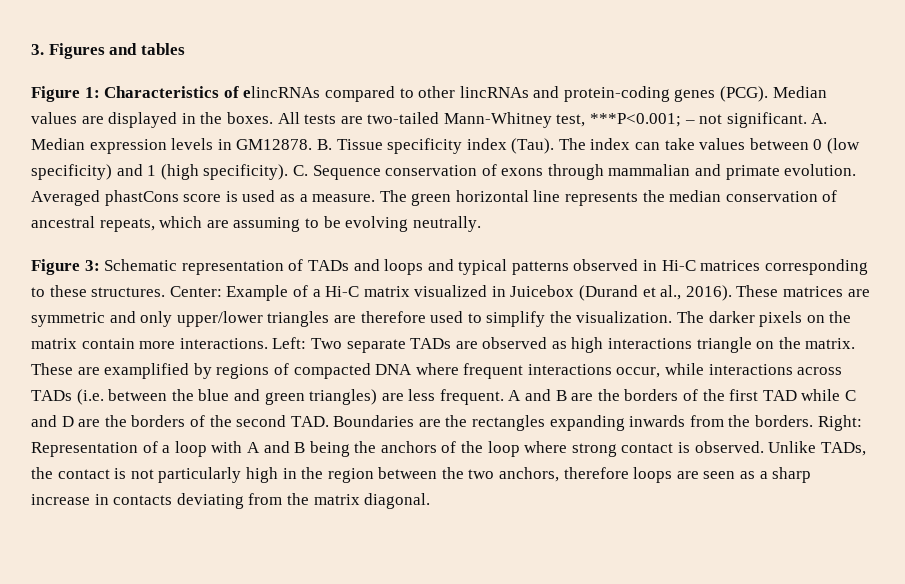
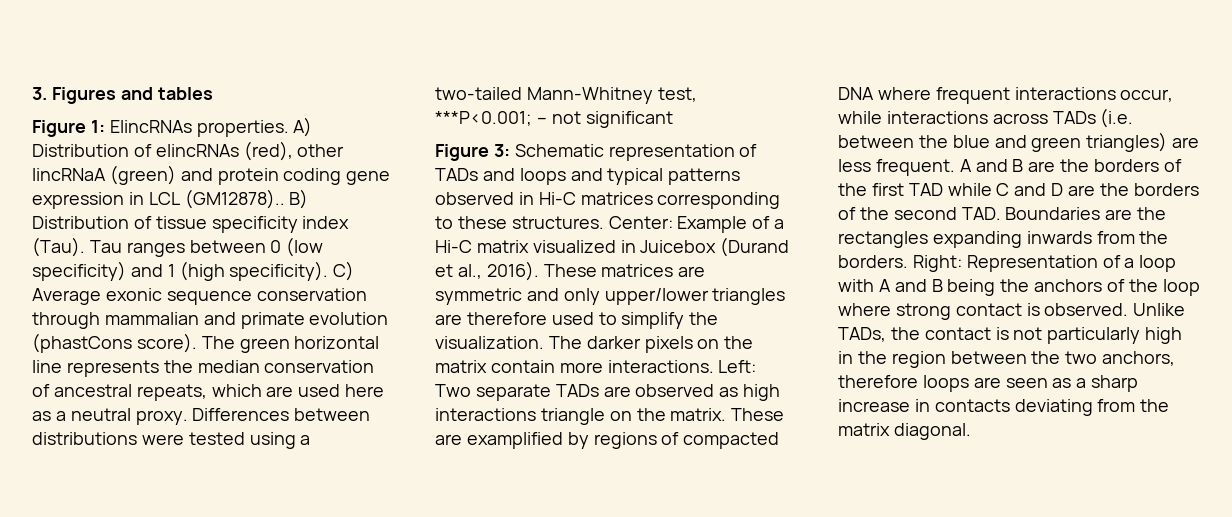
- Figure 1: Characteristics of elincRNAs compared to other lincRNAs and protein-coding genes (PCG). Median values are displayed in the boxes. All tests are two-tailed Mann-Whitney test, ***P<0.001; – not significant. A. Median expression levels in GM12878. B. Tissue specificity index (Tau). The index can take values between 0 (low specificity) and 1 (high specificity).
+ Figure 1: ElincRNAs properties. A) Distribution of elincRNAs (red), other lincRNaA (green) and protein coding gene expression in LCL (GM12878).. B) Distribution of tissue specificity index (Tau). Tau ranges between 0 (low specificity) and 1 (high specificity).
- C. Sequence conservation of exons through mammalian and primate evolution. Averaged phastCons score is used as a measure.
+ C) Average exonic sequence conservation through mammalian and primate evolution (phastCons score).
- The green horizontal line represents the median conservation of ancestral repeats, which are assuming to be evolving neutrally.
+ The green horizontal line represents the median conservation of ancestral repeats, which are used here as a neutral proxy. Differences between distributions were tested using a two-tailed Mann-Whitney test, ***P<0.001; – not significant

